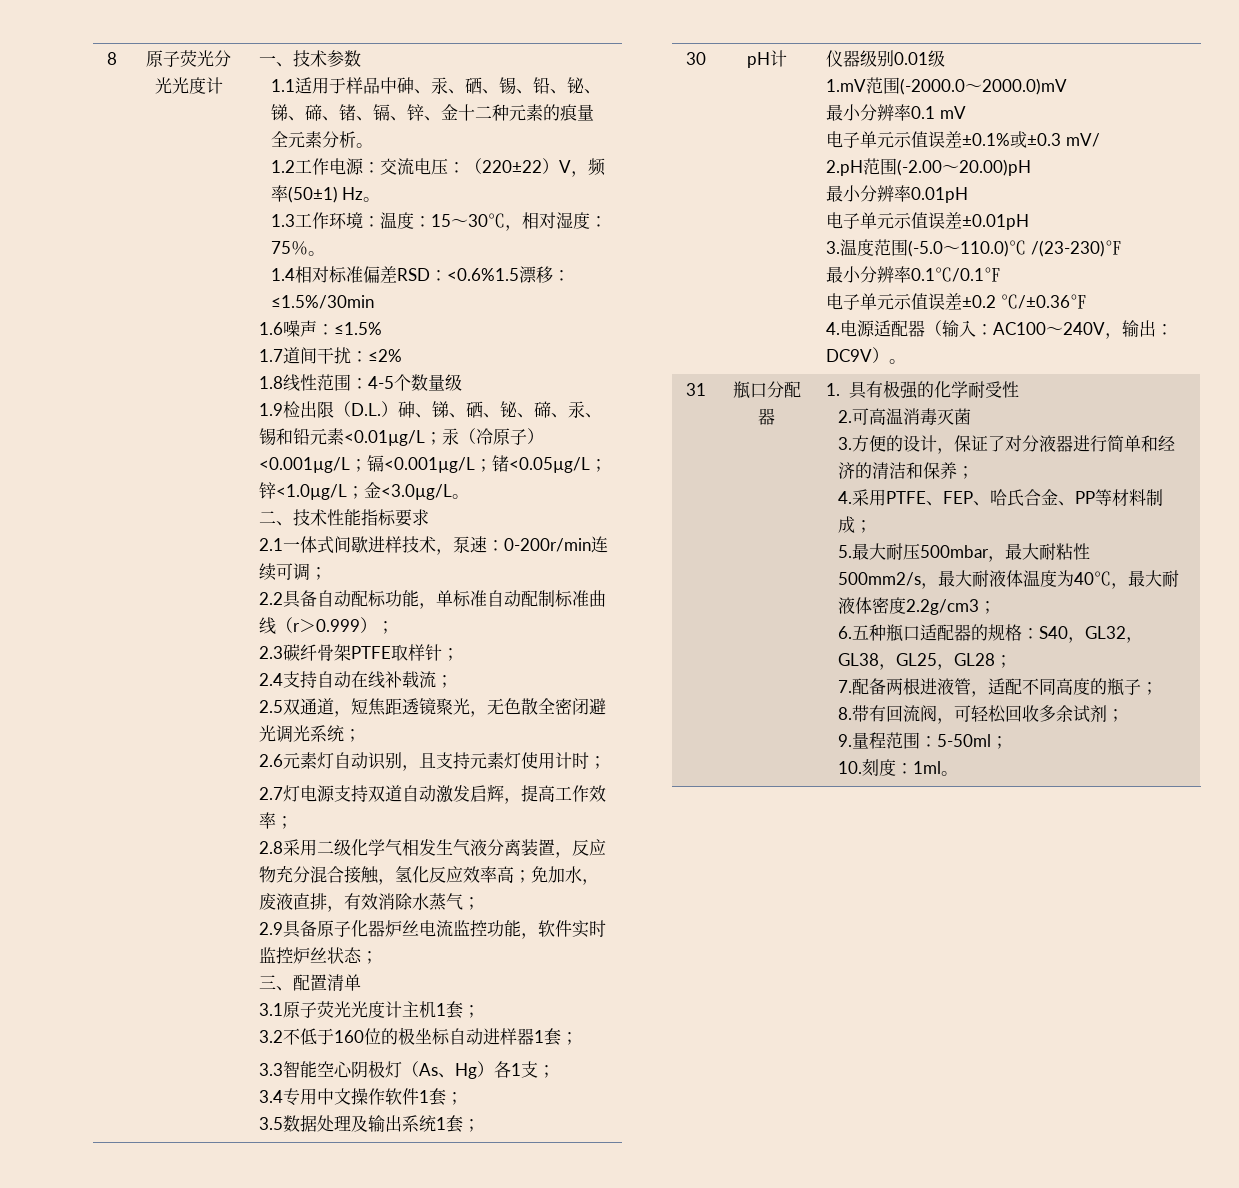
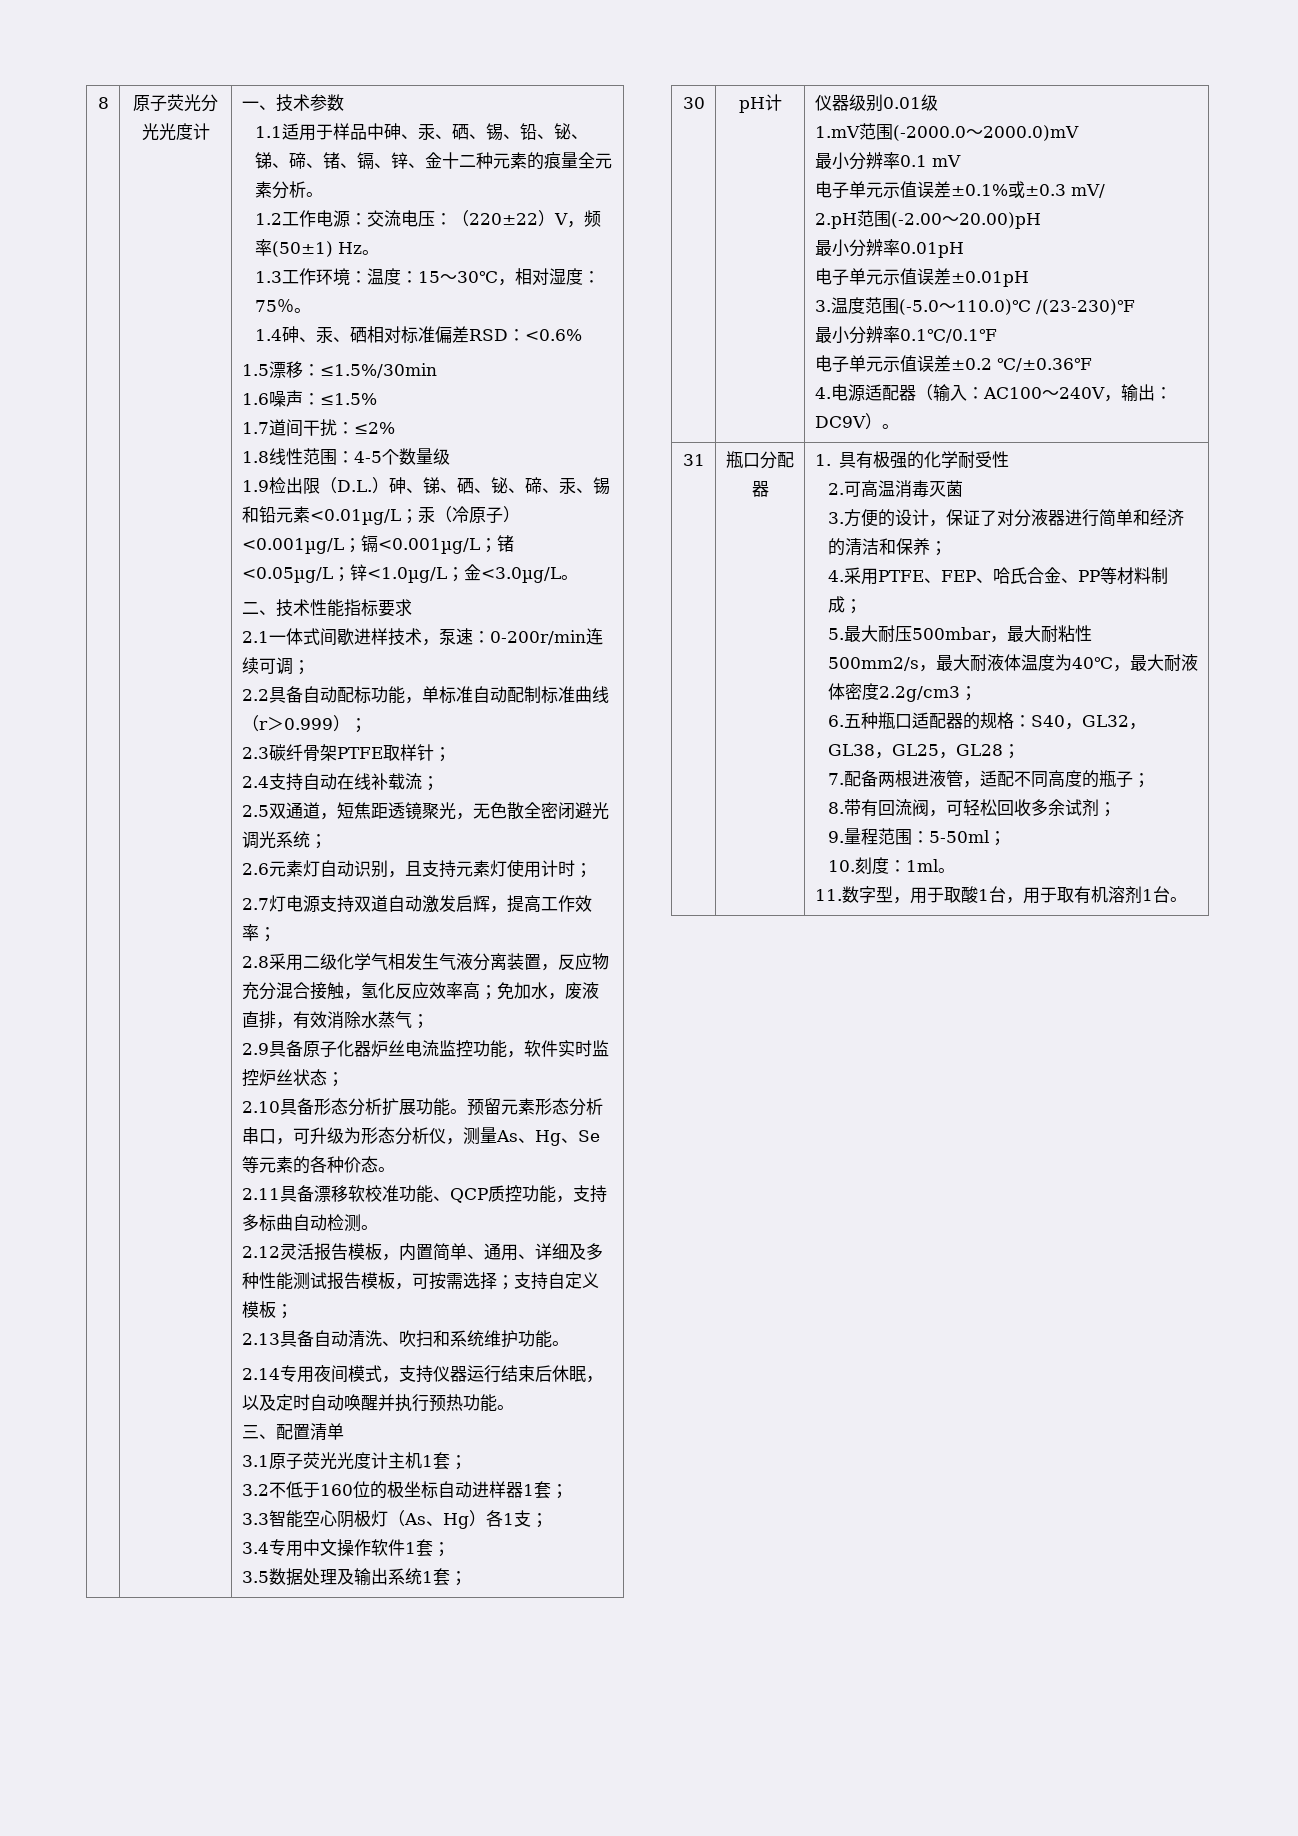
- 1.4相对标准偏差RSD：<0.6%1.5漂移：≤1.5%/30min
+ 1.4砷、汞、硒相对标准偏差RSD：<0.6%
+ 1.5漂移：≤1.5%/30min
+ 2.10具备形态分析扩展功能。预留元素形态分析串口，可升级为形态分析仪，测量As、Hg、Se等元素的各种价态。
+ 2.11具备漂移软校准功能、QCP质控功能，支持多标曲自动检测。
+ 2.12灵活报告模板，内置简单、通用、详细及多种性能测试报告模板，可按需选择；支持自定义模板；
+ 2.13具备自动清洗、吹扫和系统维护功能。
+ 2.14专用夜间模式，支持仪器运行结束后休眠，以及定时自动唤醒并执行预热功能。
+ 11.数字型，用于取酸1台，用于取有机溶剂1台。

